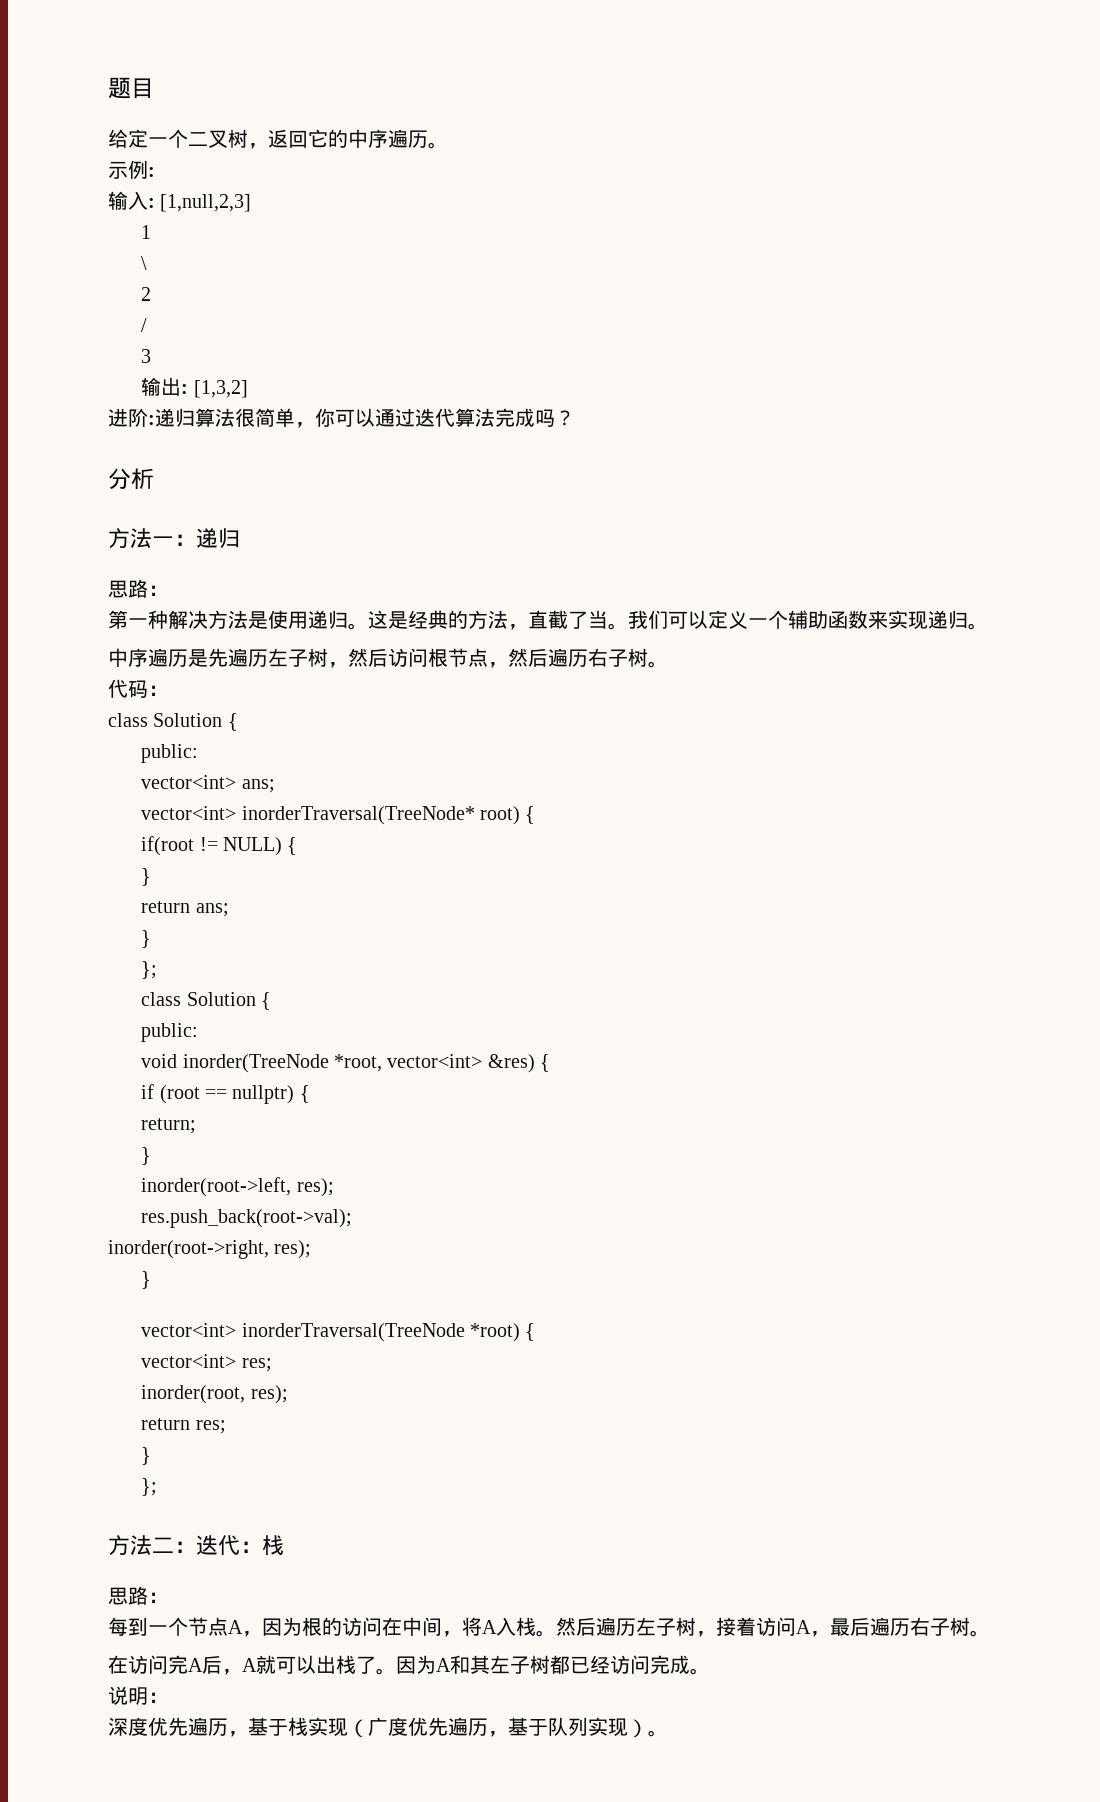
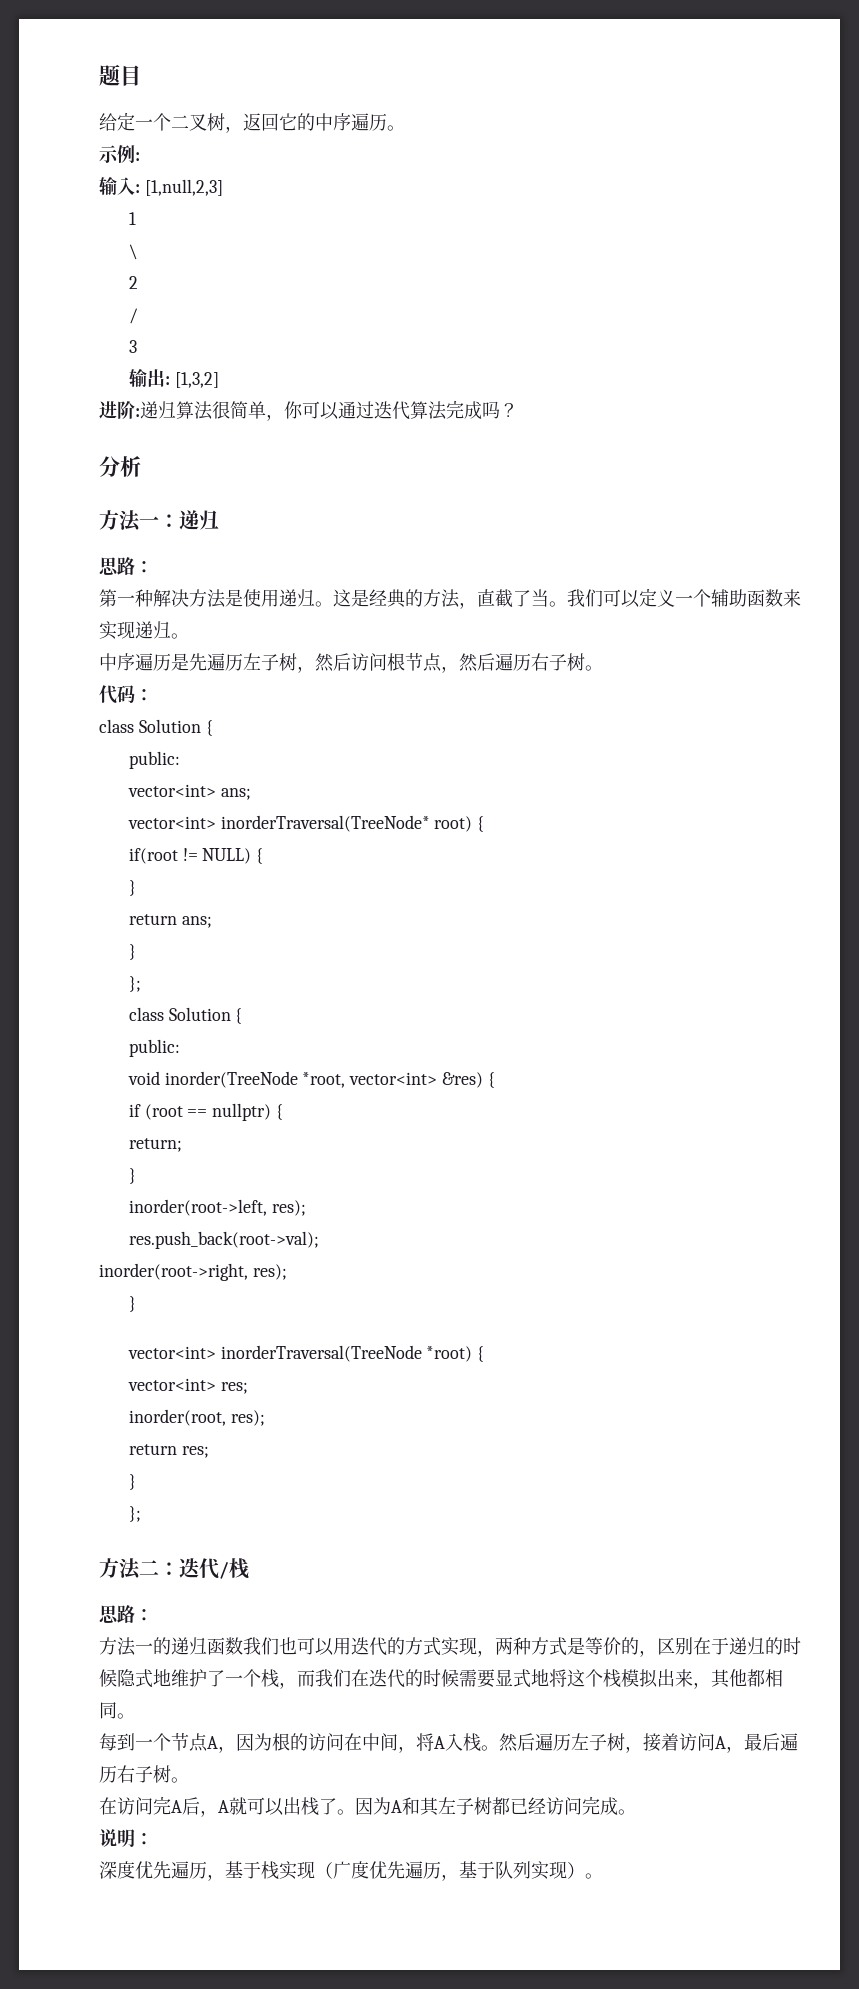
- 方法二：迭代：栈
+ 方法二：迭代/栈
+ 方法一的递归函数我们也可以用迭代的方式实现，两种方式是等价的，区别在于递归的时候隐式地维护了一个栈，而我们在迭代的时候需要显式地将这个栈模拟出来，其他都相同。

